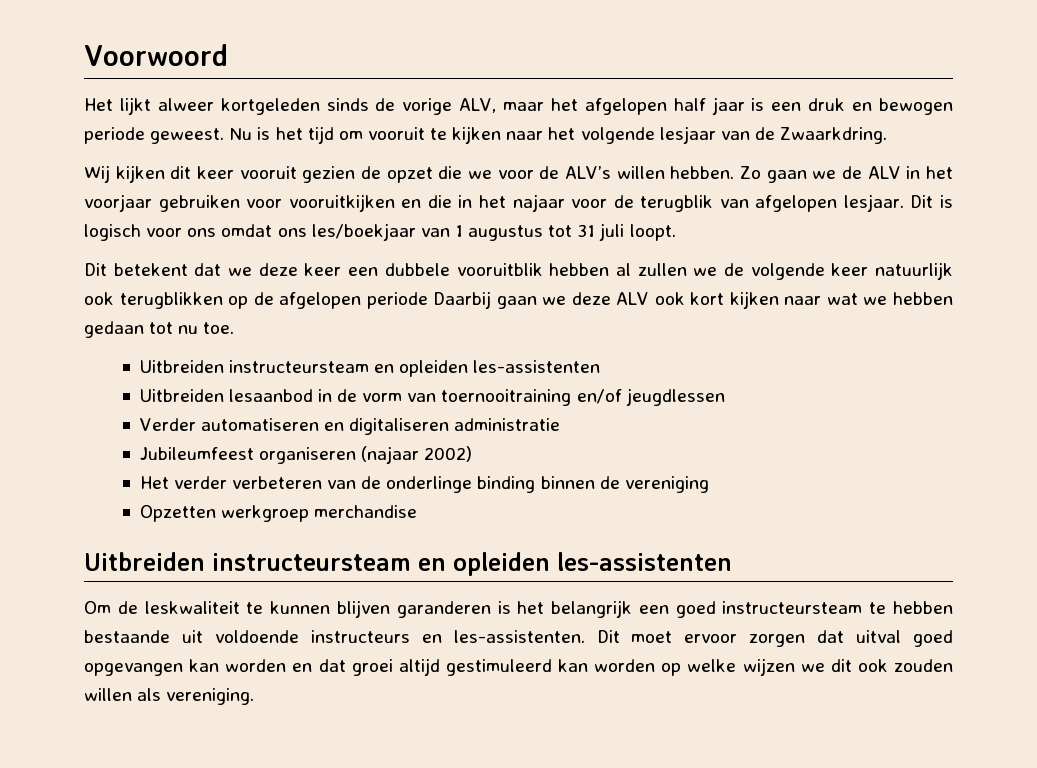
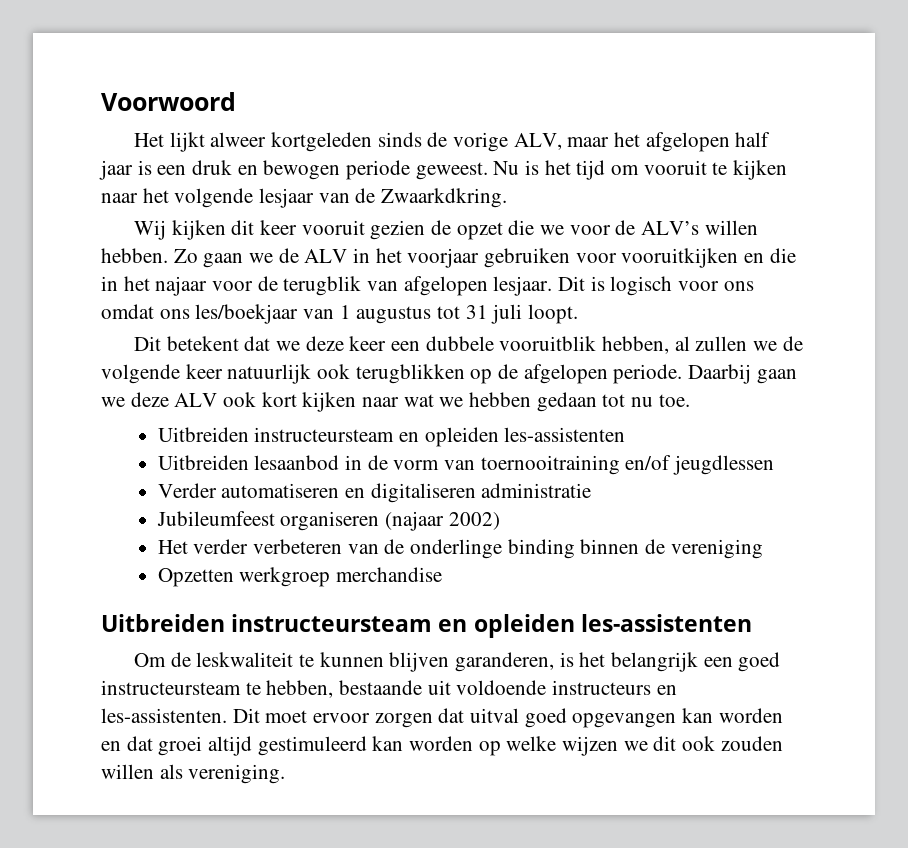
- Nu is het tijd om vooruit te kijken naar het volgende lesjaar van de Zwaarkdring.
+ Nu is het tijd om vooruit te kijken naar het volgende lesjaar van de Zwaarkdkring.
- Dit betekent dat we deze keer een dubbele vooruitblik hebben al zullen we de volgende keer natuurlijk ook terugblikken op de afgelopen periode Daarbij gaan we deze ALV ook kort kijken naar wat we hebben gedaan tot nu toe.
+ Dit betekent dat we deze keer een dubbele vooruitblik hebben, al zullen we de volgende keer natuurlijk ook terugblikken op de afgelopen periode. Daarbij gaan we deze ALV ook kort kijken naar wat we hebben gedaan tot nu toe.
- Om de leskwaliteit te kunnen blijven garanderen is het belangrijk een goed instructeursteam te hebben bestaande uit voldoende instructeurs en les-assistenten.
+ Om de leskwaliteit te kunnen blijven garanderen, is het belangrijk een goed instructeursteam te hebben, bestaande uit voldoende instructeurs en les-assistenten.

